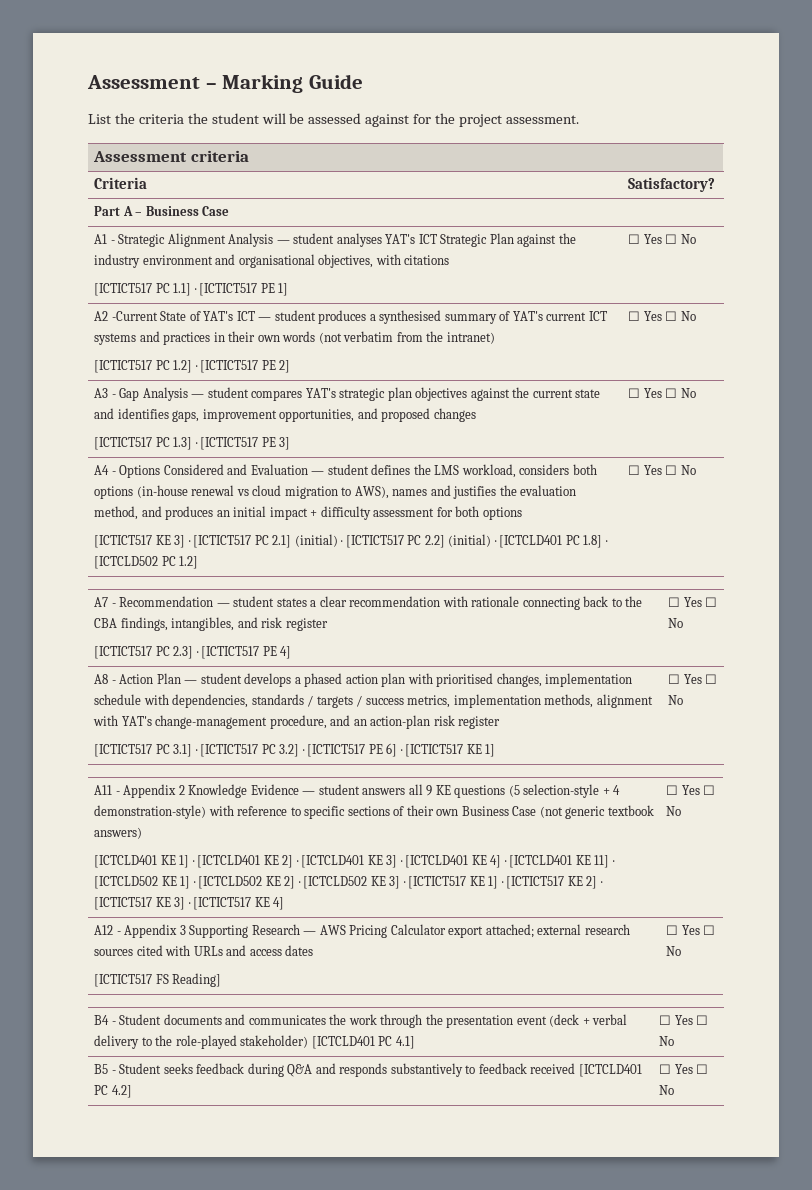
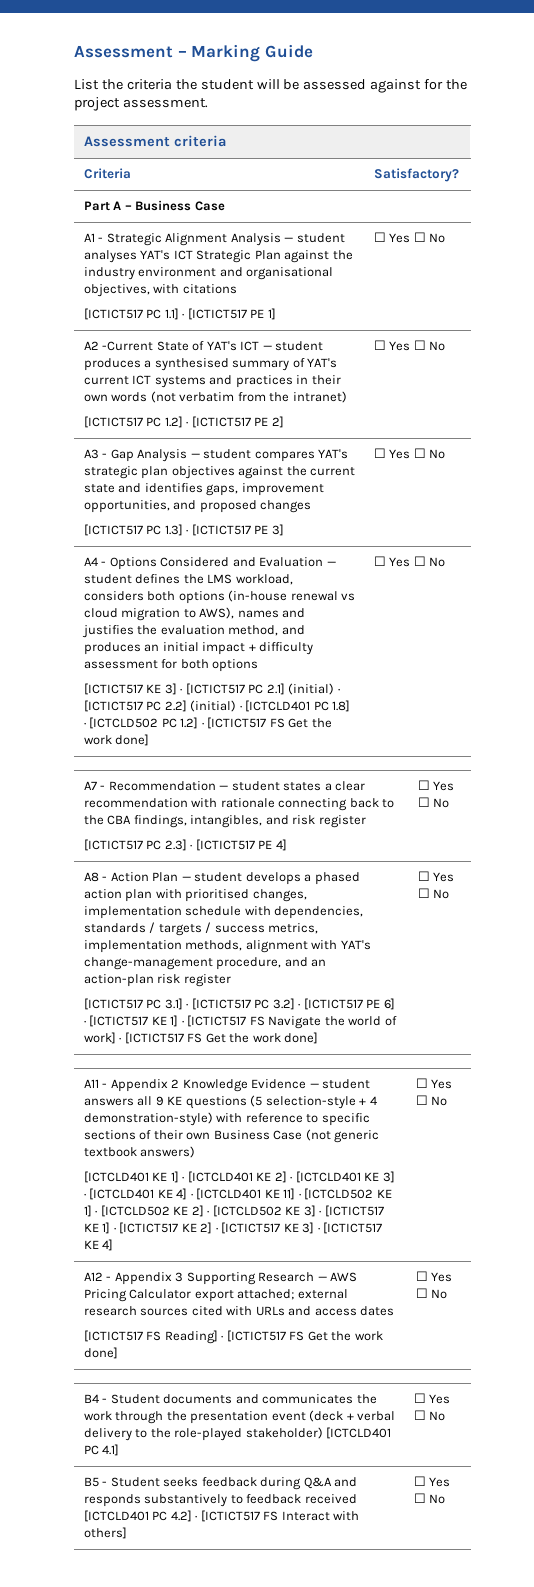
- [ICTICT517 KE 3] · [ICTICT517 PC 2.1] (initial) · [ICTICT517 PC 2.2] (initial) · [ICTCLD401 PC 1.8] · [ICTCLD502 PC 1.2]
+ [ICTICT517 KE 3] · [ICTICT517 PC 2.1] (initial) · [ICTICT517 PC 2.2] (initial) · [ICTCLD401 PC 1.8] · [ICTCLD502 PC 1.2] · [ICTICT517 FS Get the work done]
- [ICTICT517 PC 3.1] · [ICTICT517 PC 3.2] · [ICTICT517 PE 6] · [ICTICT517 KE 1]
+ [ICTICT517 PC 3.1] · [ICTICT517 PC 3.2] · [ICTICT517 PE 6] · [ICTICT517 KE 1] · [ICTICT517 FS Navigate the world of work] · [ICTICT517 FS Get the work done]
  A12 - Appendix 3 Supporting Research — AWS Pricing Calculator export attached; external research sources cited with URLs and access dates
- [ICTICT517 FS Reading] | ☐ Yes ☐ No
+ [ICTICT517 FS Reading] · [ICTICT517 FS Get the work done] | ☐ Yes ☐ No
- B5 - Student seeks feedback during Q&A and responds substantively to feedback received [ICTCLD401 PC 4.2] | ☐ Yes ☐ No
+ B5 - Student seeks feedback during Q&A and responds substantively to feedback received [ICTCLD401 PC 4.2] · [ICTICT517 FS Interact with others] | ☐ Yes ☐ No

